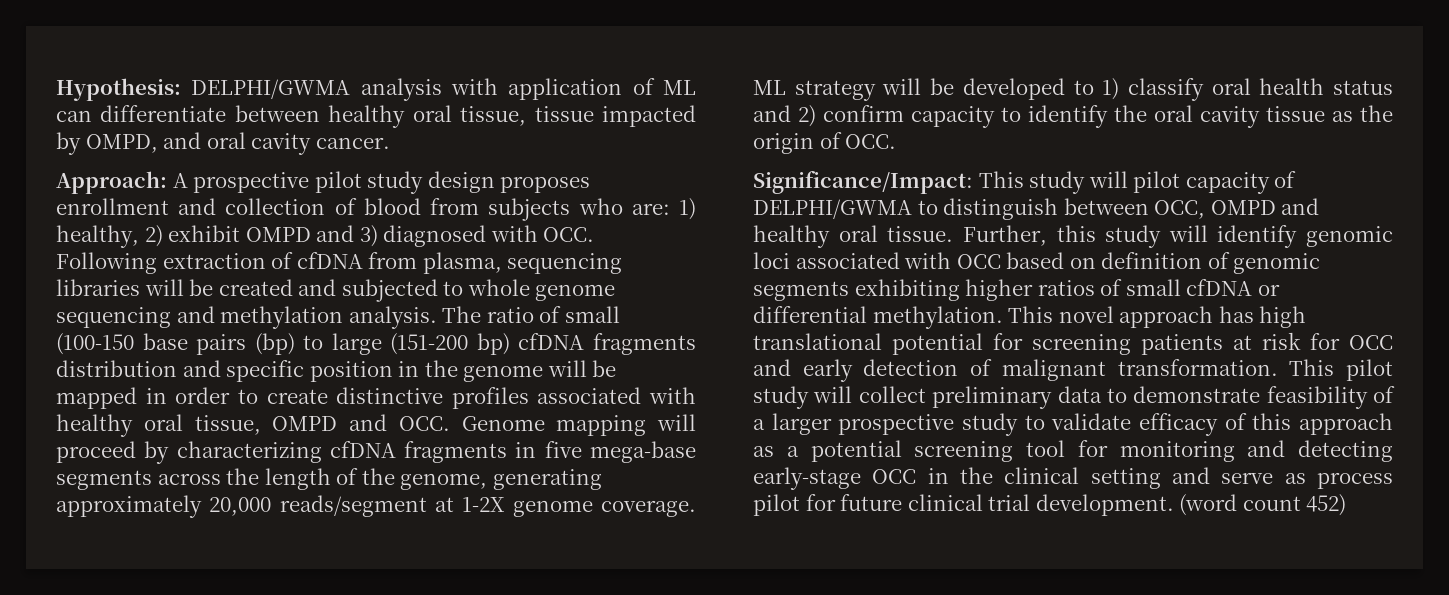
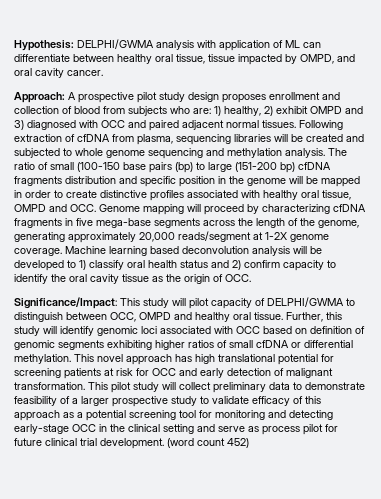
- Approach: A prospective pilot study design proposes enrollment and collection of blood from subjects who are: 1) healthy, 2) exhibit OMPD and 3) diagnosed with OCC. Following extraction of cfDNA from plasma, sequencing libraries will be created and subjected to whole genome sequencing and methylation analysis.
+ Approach: A prospective pilot study design proposes enrollment and collection of blood from subjects who are: 1) healthy, 2) exhibit OMPD and 3) diagnosed with OCC and paired adjacent normal tissues. Following extraction of cfDNA from plasma, sequencing libraries will be created and subjected to whole genome sequencing and methylation analysis.
- ML strategy will be developed to 1) classify oral health status and 2) confirm capacity to identify the oral cavity tissue as the origin of OCC.
+ Machine learning based deconvolution analysis will be developed to 1) classify oral health status and 2) confirm capacity to identify the oral cavity tissue as the origin of OCC.

